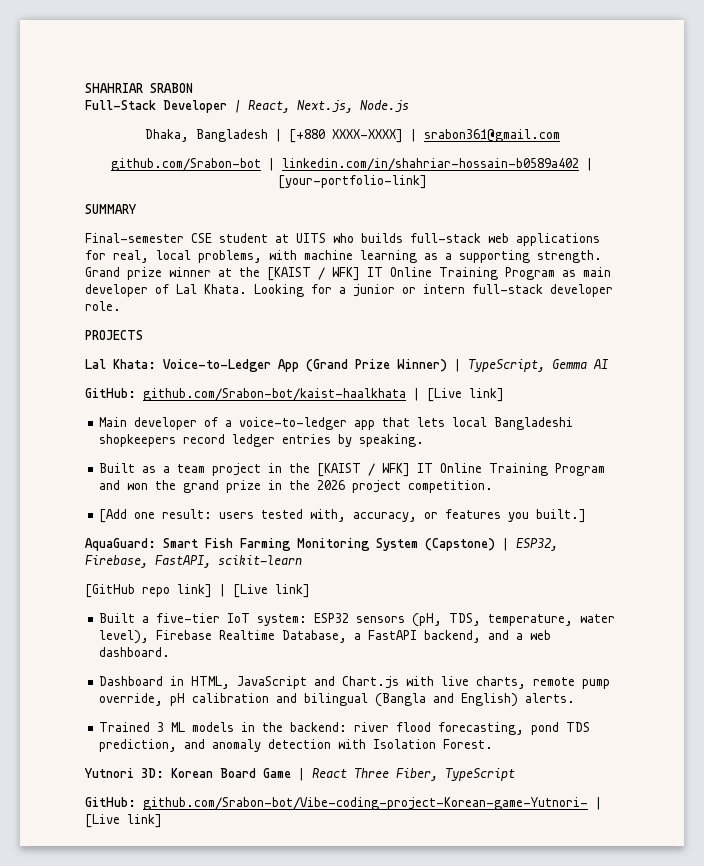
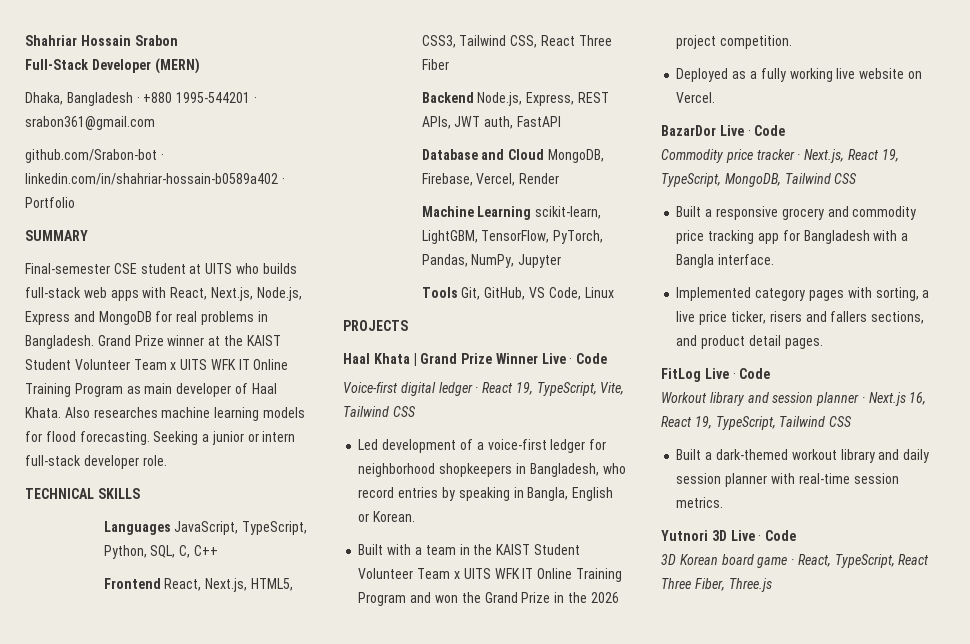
- SHAHRIAR SRABON
+ Shahriar Hossain Srabon
- Full-Stack Developer | React, Next.js, Node.js
- Dhaka, Bangladesh | [+880 XXXX-XXXX] | srabon361@gmail.com
- github.com/Srabon-bot | linkedin.com/in/shahriar-hossain-b0589a402 | [your-portfolio-link]
+ Full-Stack Developer (MERN)
+ Dhaka, Bangladesh · +880 1995-544201 · srabon361@gmail.com
+ github.com/Srabon-bot · linkedin.com/in/shahriar-hossain-b0589a402 · Portfolio
- Final-semester CSE student at UITS who builds full-stack web applications for real, local problems, with machine learning as a supporting strength. Grand prize winner at the [KAIST / WFK] IT Online Training Program as main developer of Lal Khata. Looking for a junior or intern full-stack developer role.
+ Final-semester CSE student at UITS who builds full-stack web apps with React, Next.js, Node.js, Express and MongoDB for real problems in Bangladesh. Grand Prize winner at the KAIST Student Volunteer Team x UITS WFK IT Online Training Program as main developer of Haal Khata. Also researches machine learning models for flood forecasting. Seeking a junior or intern full-stack developer role.
+ TECHNICAL SKILLS
+ Languages JavaScript, TypeScript, Python, SQL, C, C++
+ Frontend React, Next.js, HTML5, CSS3, Tailwind CSS, React Three Fiber
+ Backend Node.js, Express, REST APIs, JWT auth, FastAPI
+ Database and Cloud MongoDB, Firebase, Vercel, Render
+ Machine Learning scikit-learn, LightGBM, TensorFlow, PyTorch, Pandas, NumPy, Jupyter
+ Tools Git, GitHub, VS Code, Linux
  PROJECTS
- Lal Khata: Voice-to-Ledger App (Grand Prize Winner) | TypeScript, Gemma AI
- GitHub: github.com/Srabon-bot/kaist-haalkhata | [Live link]
- Main developer of a voice-to-ledger app that lets local Bangladeshi shopkeepers record ledger entries by speaking.
- Built as a team project in the [KAIST / WFK] IT Online Training Program and won the grand prize in the 2026 project competition.
+ Haal Khata | Grand Prize Winner Live · Code
+ Voice-first digital ledger · React 19, TypeScript, Vite, Tailwind CSS
+ Led development of a voice-first ledger for neighborhood shopkeepers in Bangladesh, who record entries by speaking in Bangla, English or Korean.
+ Built with a team in the KAIST Student Volunteer Team x UITS WFK IT Online Training Program and won the Grand Prize in the 2026 project competition.
- [Add one result: users tested with, accuracy, or features you built.]
- AquaGuard: Smart Fish Farming Monitoring System (Capstone) | ESP32, Firebase, FastAPI, scikit-learn
- [GitHub repo link] | [Live link]
- Built a five-tier IoT system: ESP32 sensors (pH, TDS, temperature, water level), Firebase Realtime Database, a FastAPI backend, and a web dashboard.
- Dashboard in HTML, JavaScript and Chart.js with live charts, remote pump override, pH calibration and bilingual (Bangla and English) alerts.
- Trained 3 ML models in the backend: river flood forecasting, pond TDS prediction, and anomaly detection with Isolation Forest.
- Yutnori 3D: Korean Board Game | React Three Fiber, TypeScript
- GitHub: github.com/Srabon-bot/Vibe-coding-project-Korean-game-Yutnori- | [Live link]
+ Deployed as a fully working live website on Vercel.
+ BazarDor Live · Code
+ Commodity price tracker · Next.js, React 19, TypeScript, MongoDB, Tailwind CSS
+ Built a responsive grocery and commodity price tracking app for Bangladesh with a Bangla interface.
+ Implemented category pages with sorting, a live price ticker, risers and fallers sections, and product detail pages.
+ FitLog Live · Code
+ Workout library and session planner · Next.js 16, React 19, TypeScript, Tailwind CSS
+ Built a dark-themed workout library and daily session planner with real-time session metrics.
+ Yutnori 3D Live · Code
+ 3D Korean board game · React, TypeScript, React Three Fiber, Three.js

